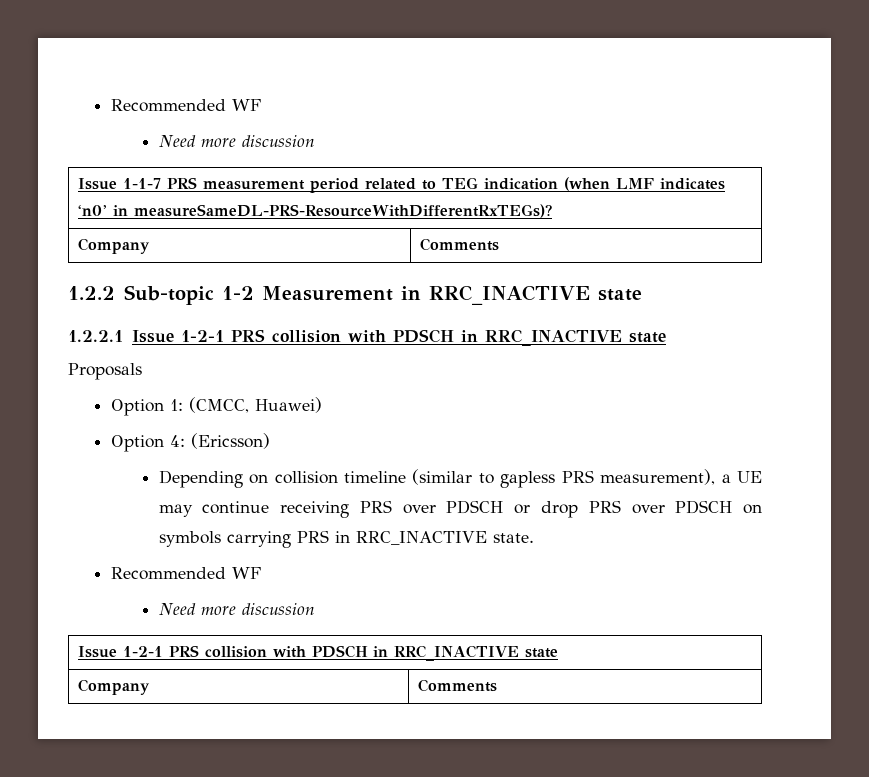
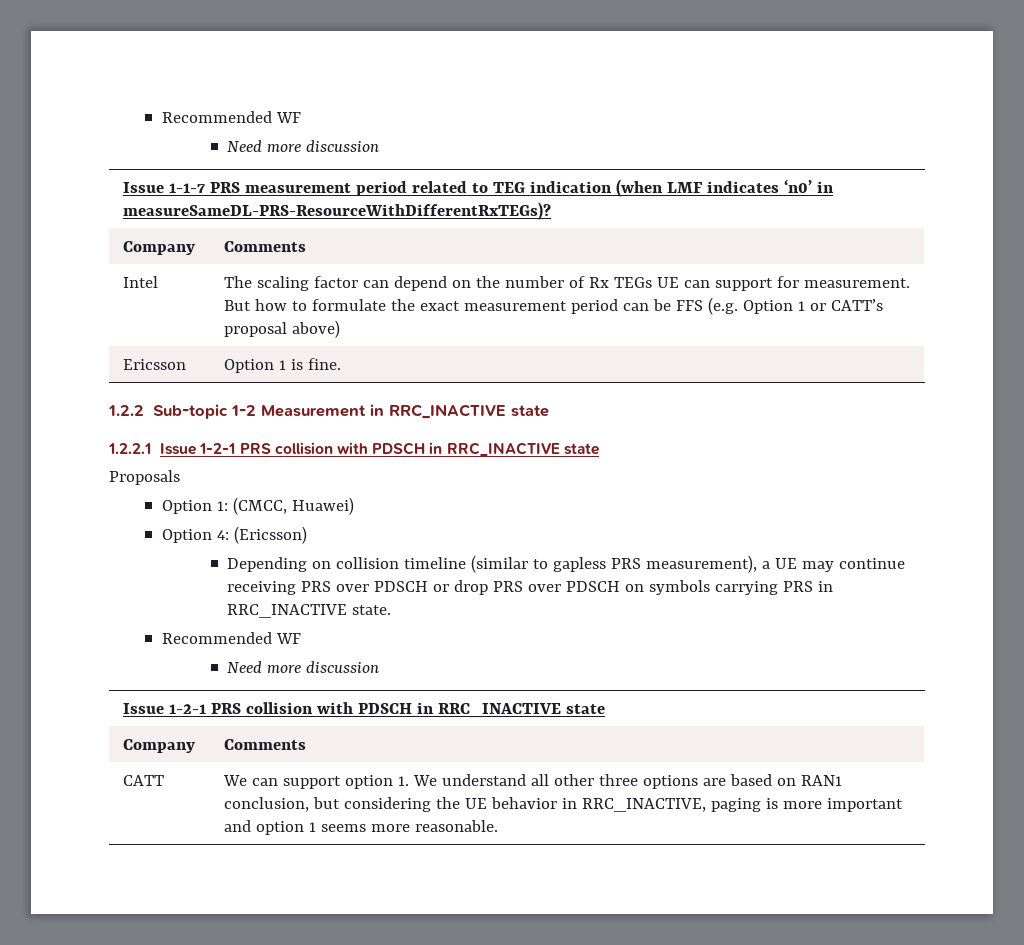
+ Intel | The scaling factor can depend on the number of Rx TEGs UE can support for measurement. But how to formulate the exact measurement period can be FFS (e.g. Option 1 or CATT’s proposal above)
+ Ericsson | Option 1 is fine.
+ CATT | We can support option 1. We understand all other three options are based on RAN1 conclusion, but considering the UE behavior in RRC_INACTIVE, paging is more important and option 1 seems more reasonable.

